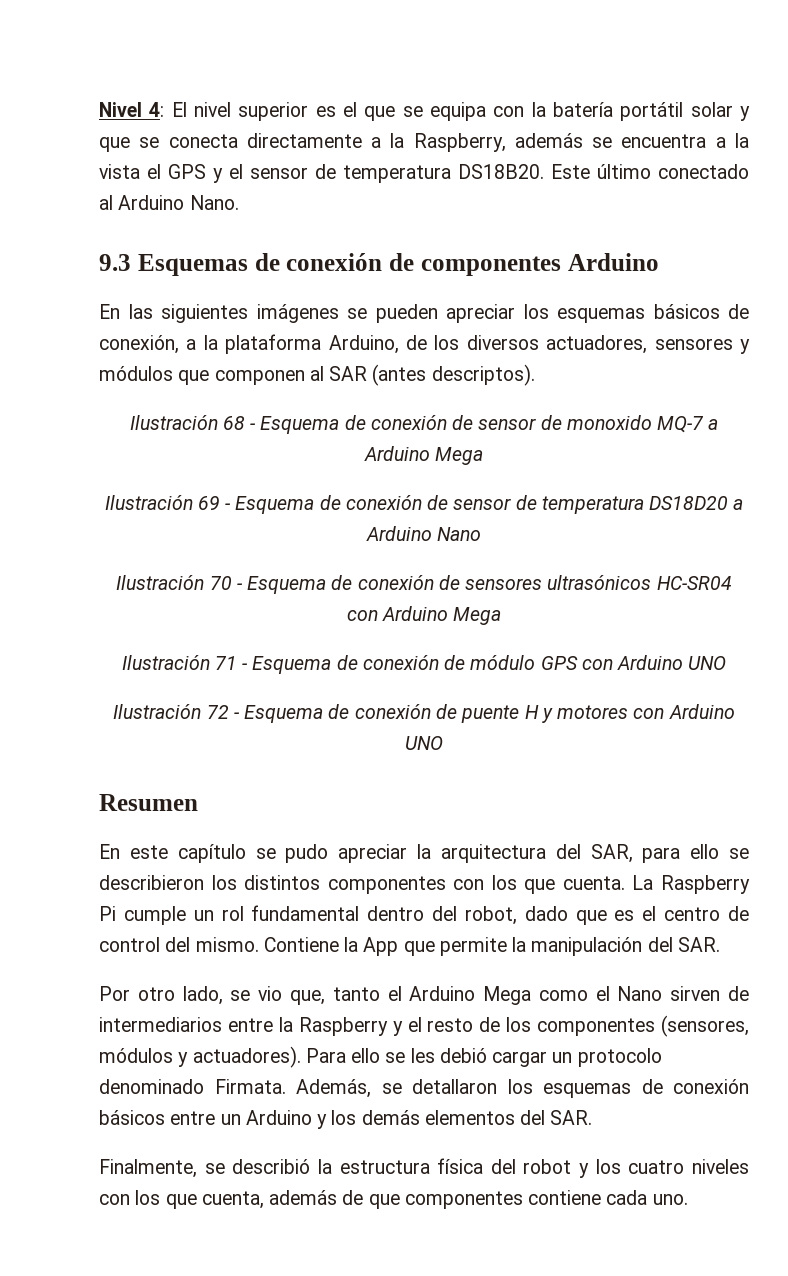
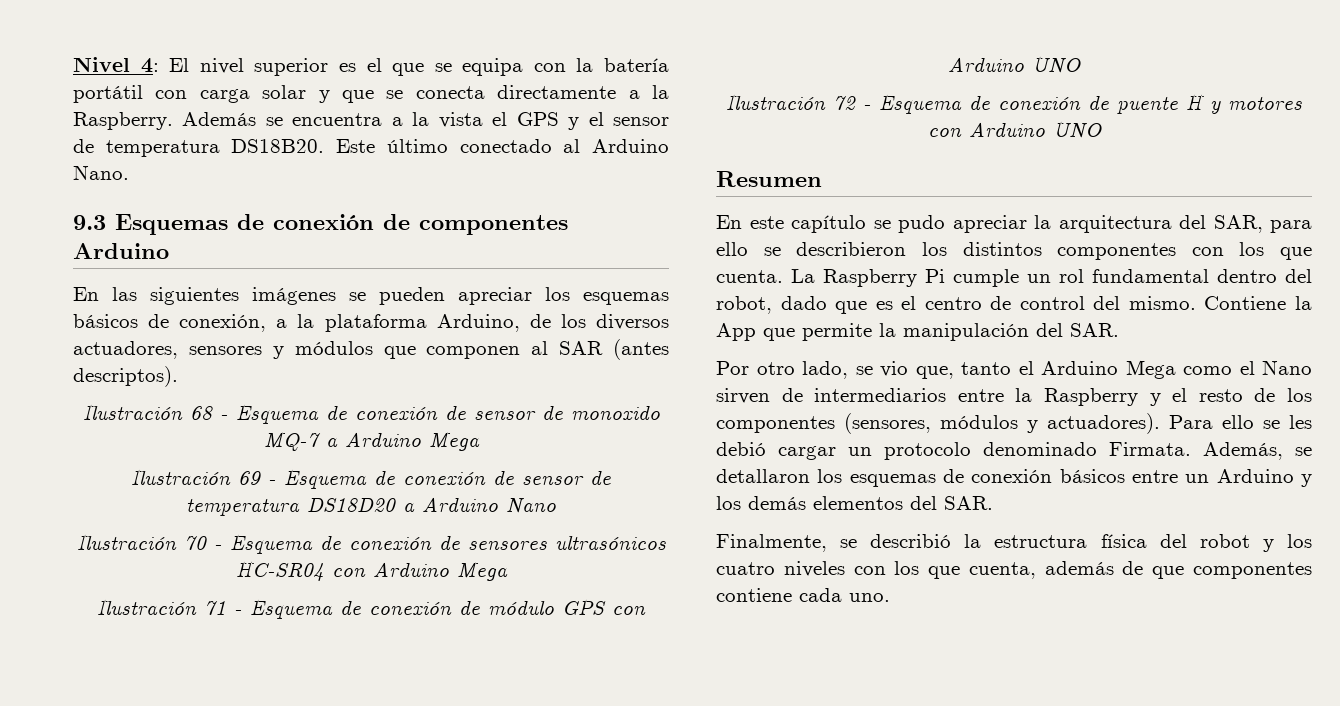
- Nivel 4: El nivel superior es el que se equipa con la batería portátil solar y que se conecta directamente a la Raspberry, además se encuentra a la vista el GPS y el sensor de temperatura DS18B20.
+ Nivel 4: El nivel superior es el que se equipa con la batería portátil con carga solar y que se conecta directamente a la Raspberry. Además se encuentra a la vista el GPS y el sensor de temperatura DS18B20.

